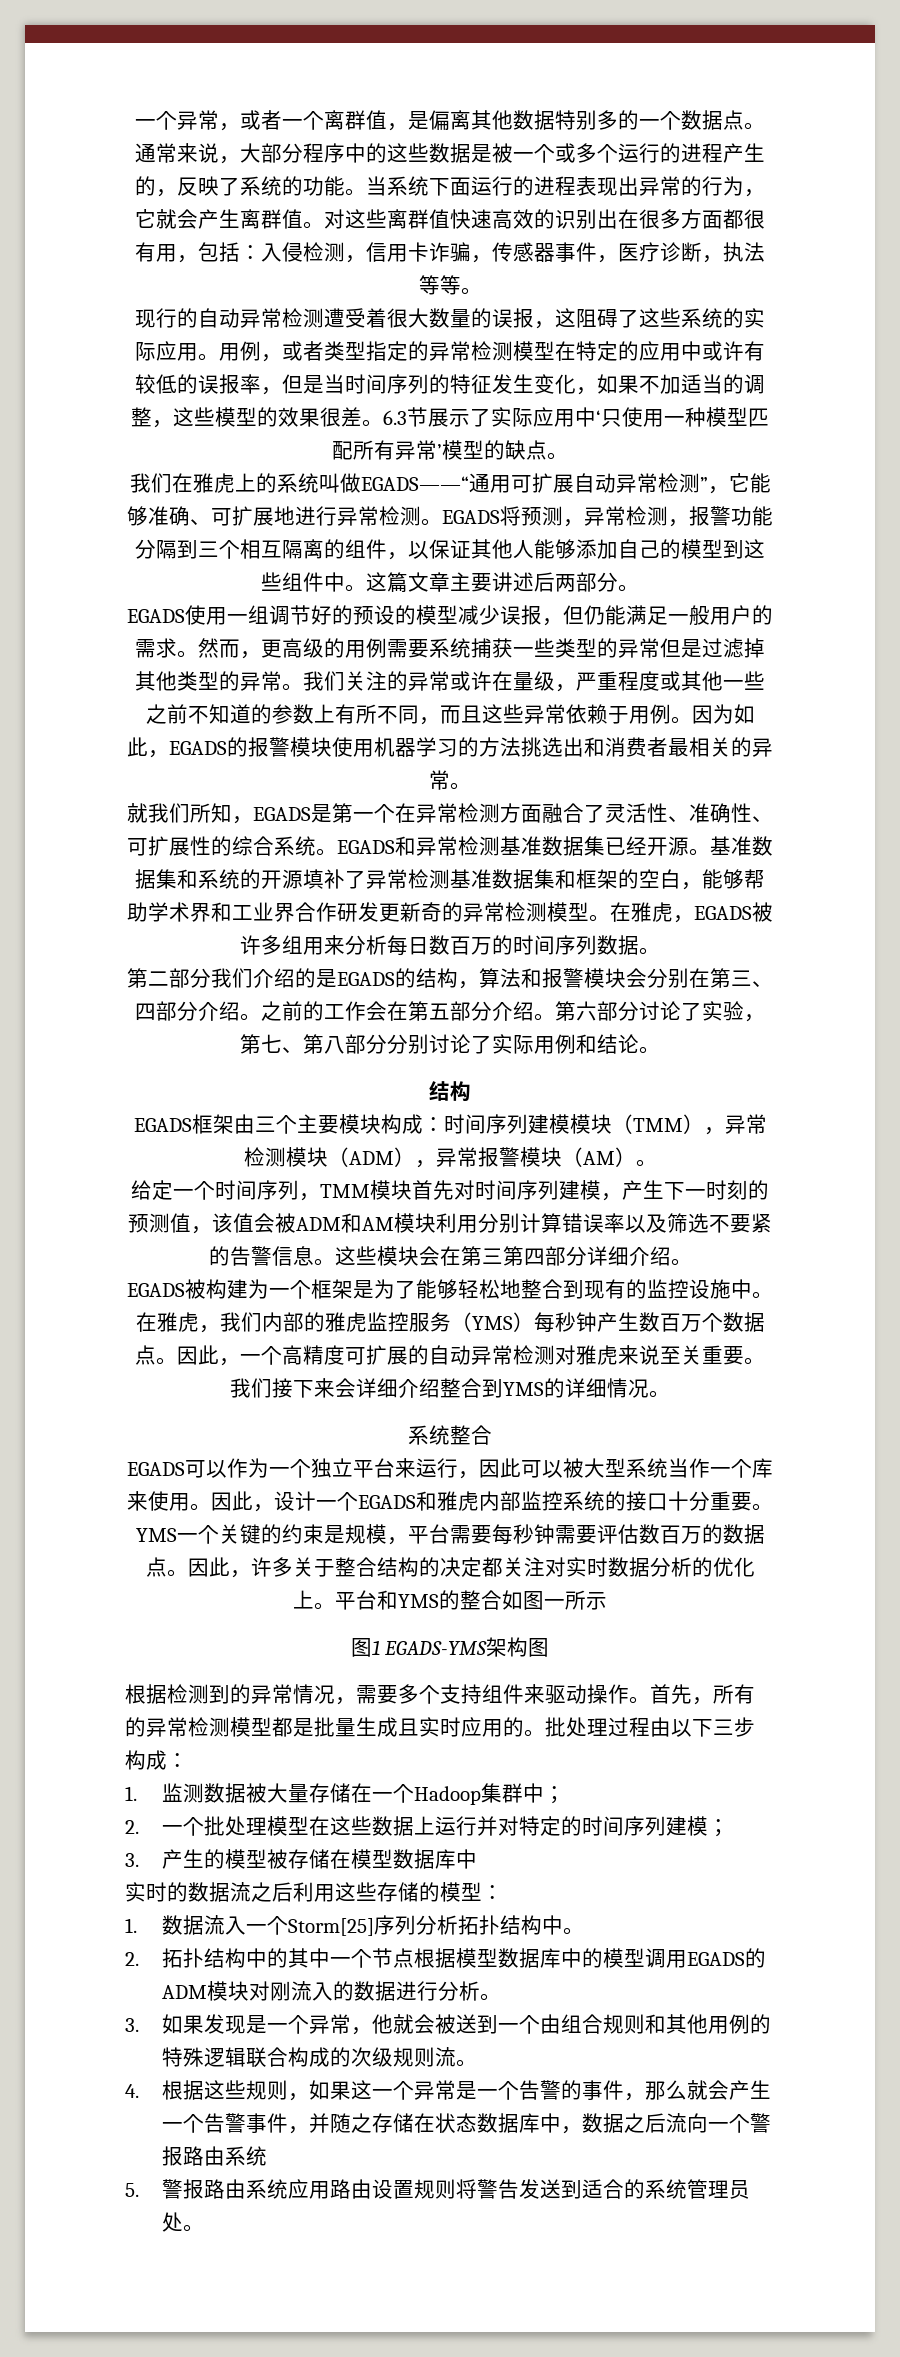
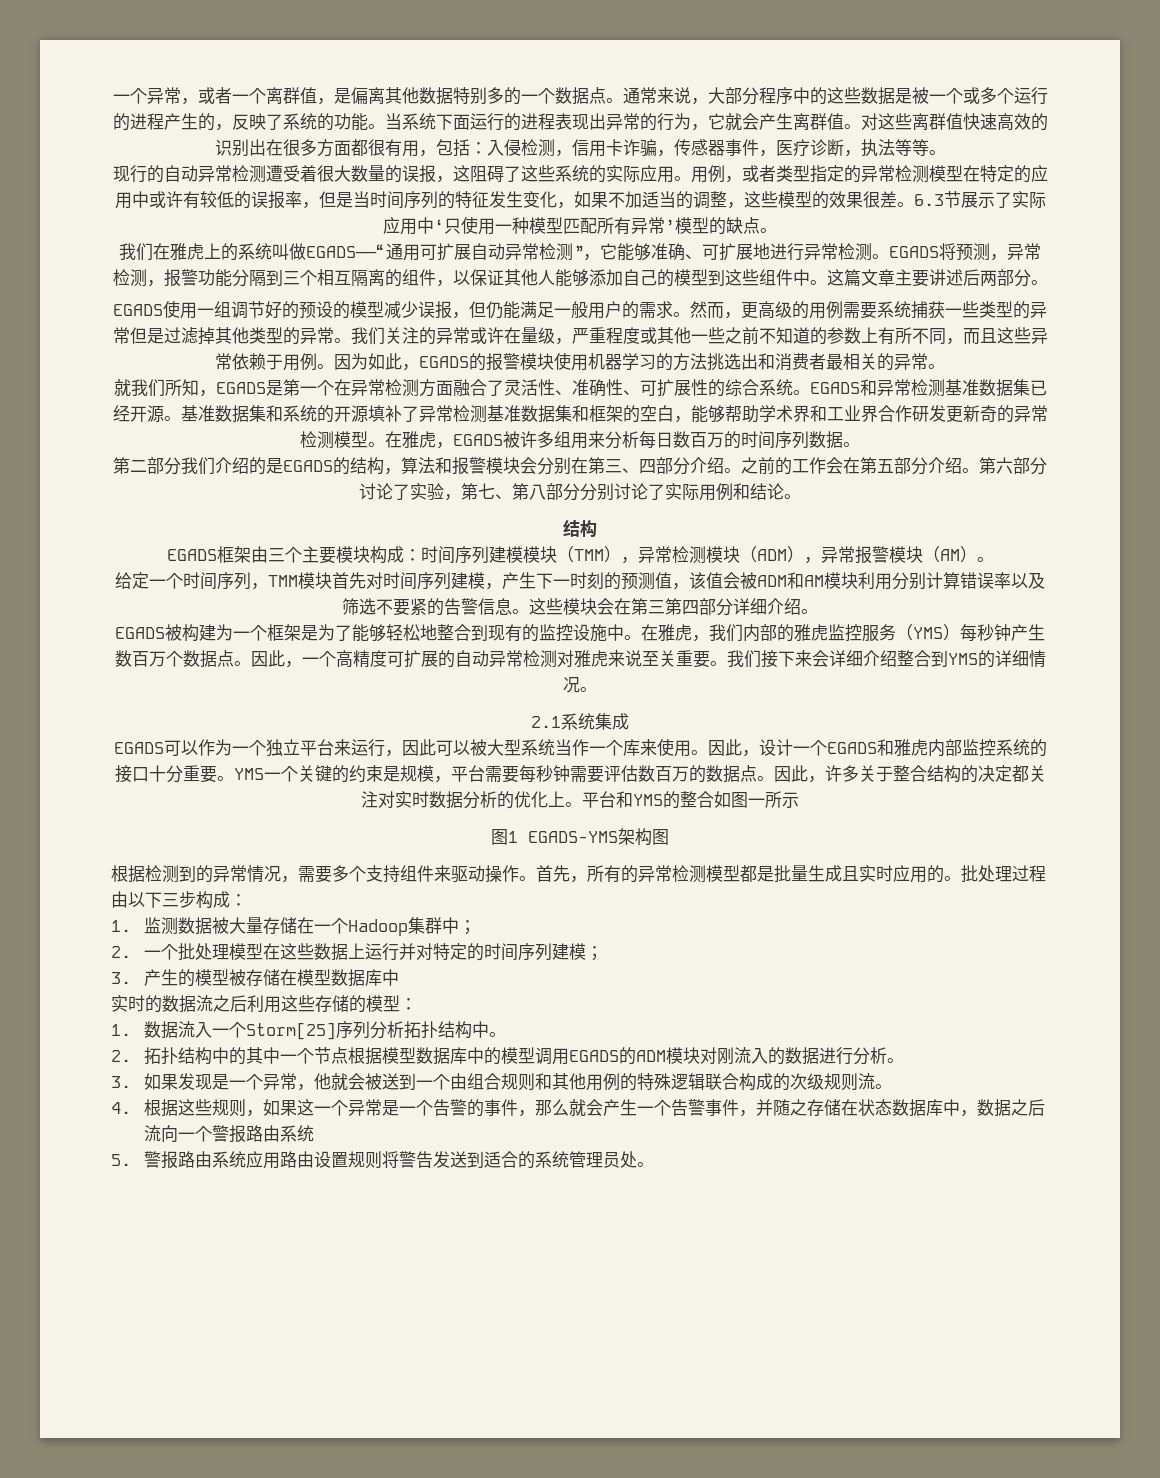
- 系统整合
+ 2.1系统集成

